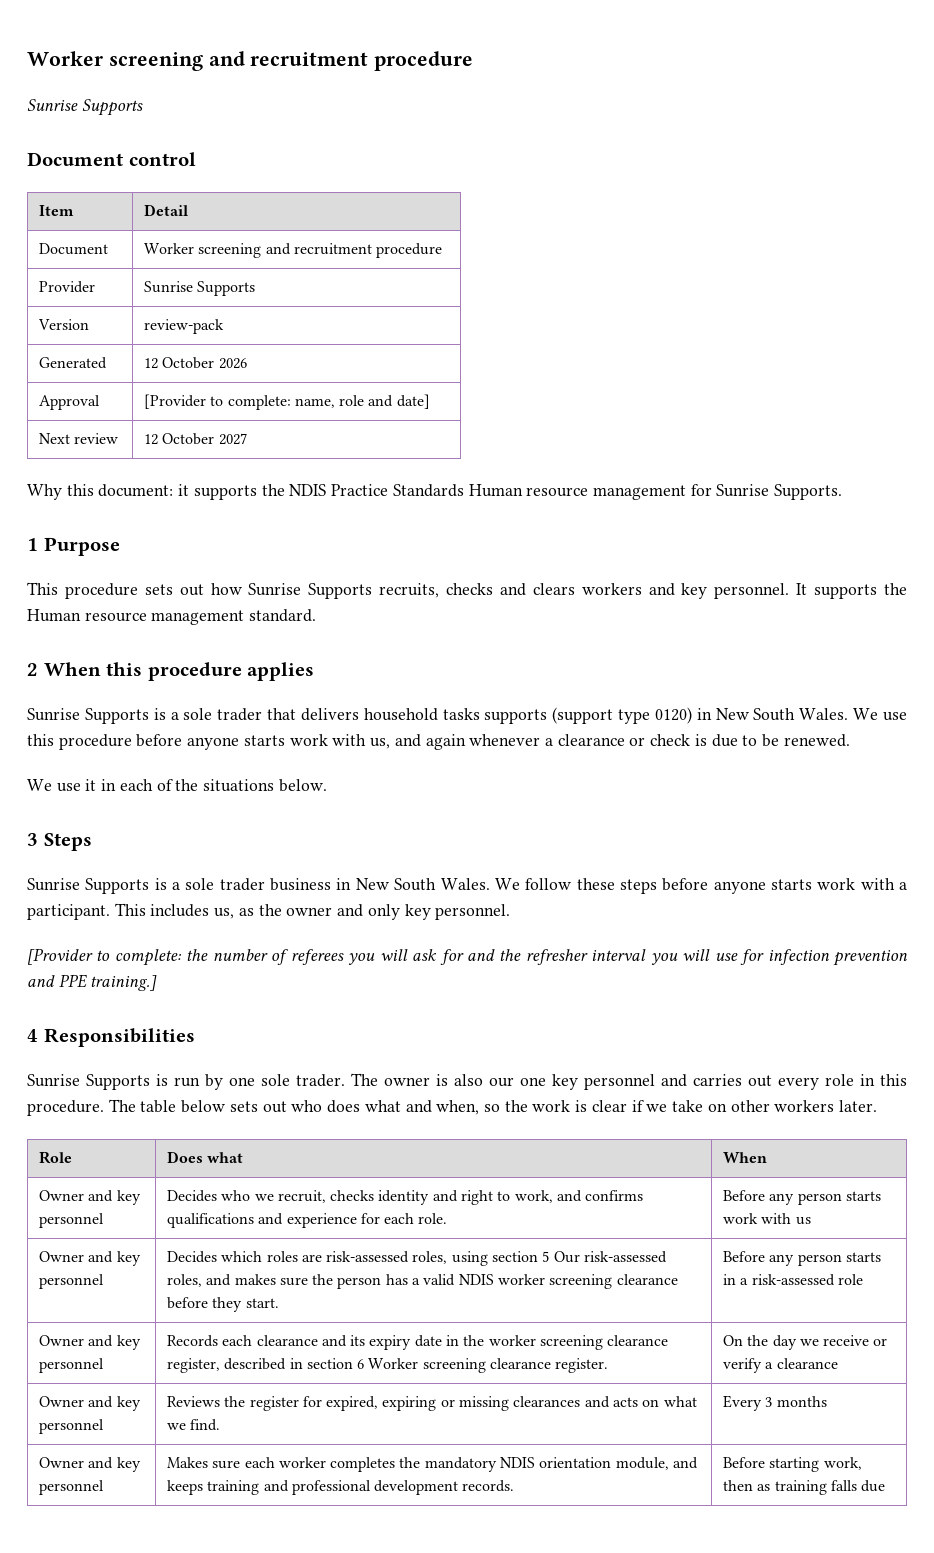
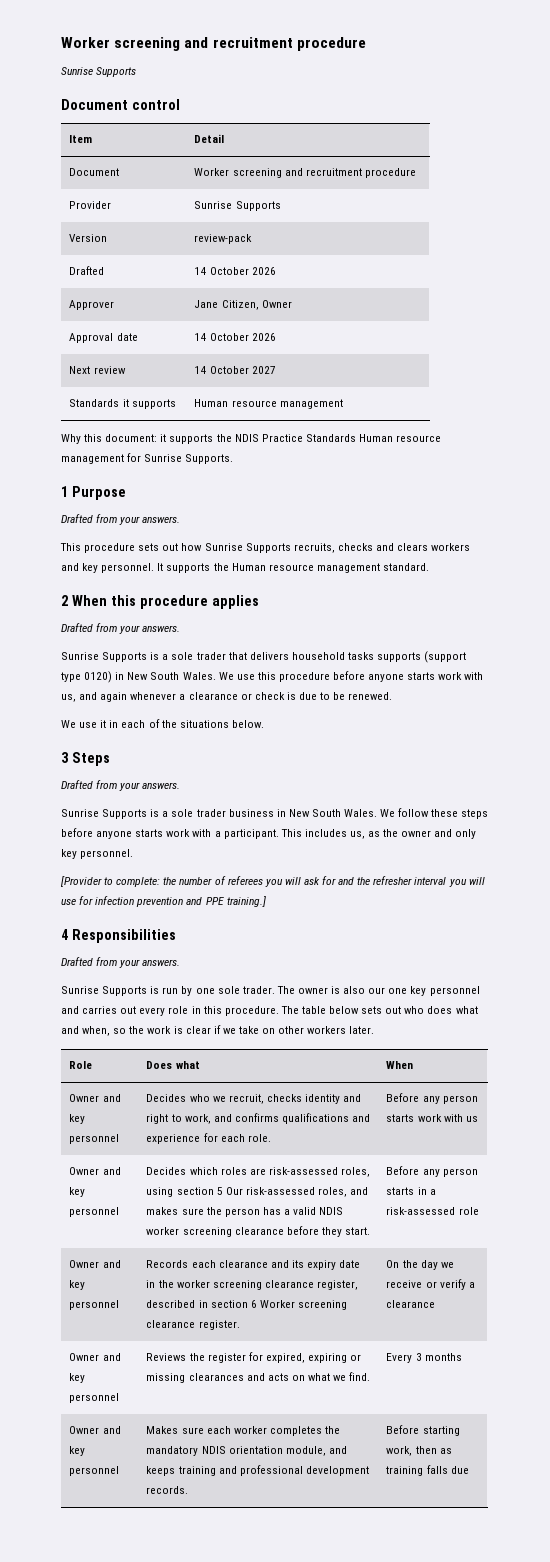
- Generated | 12 October 2026
- Approval | [Provider to complete: name, role and date]
+ Drafted | 14 October 2026
+ Approver | Jane Citizen, Owner
+ Approval date | 14 October 2026
- Next review | 12 October 2027
+ Next review | 14 October 2027
+ Standards it supports | Human resource management
  1 Purpose
+ Drafted from your answers.
  2 When this procedure applies
+ Drafted from your answers.
  3 Steps
+ Drafted from your answers.
  4 Responsibilities
+ Drafted from your answers.

